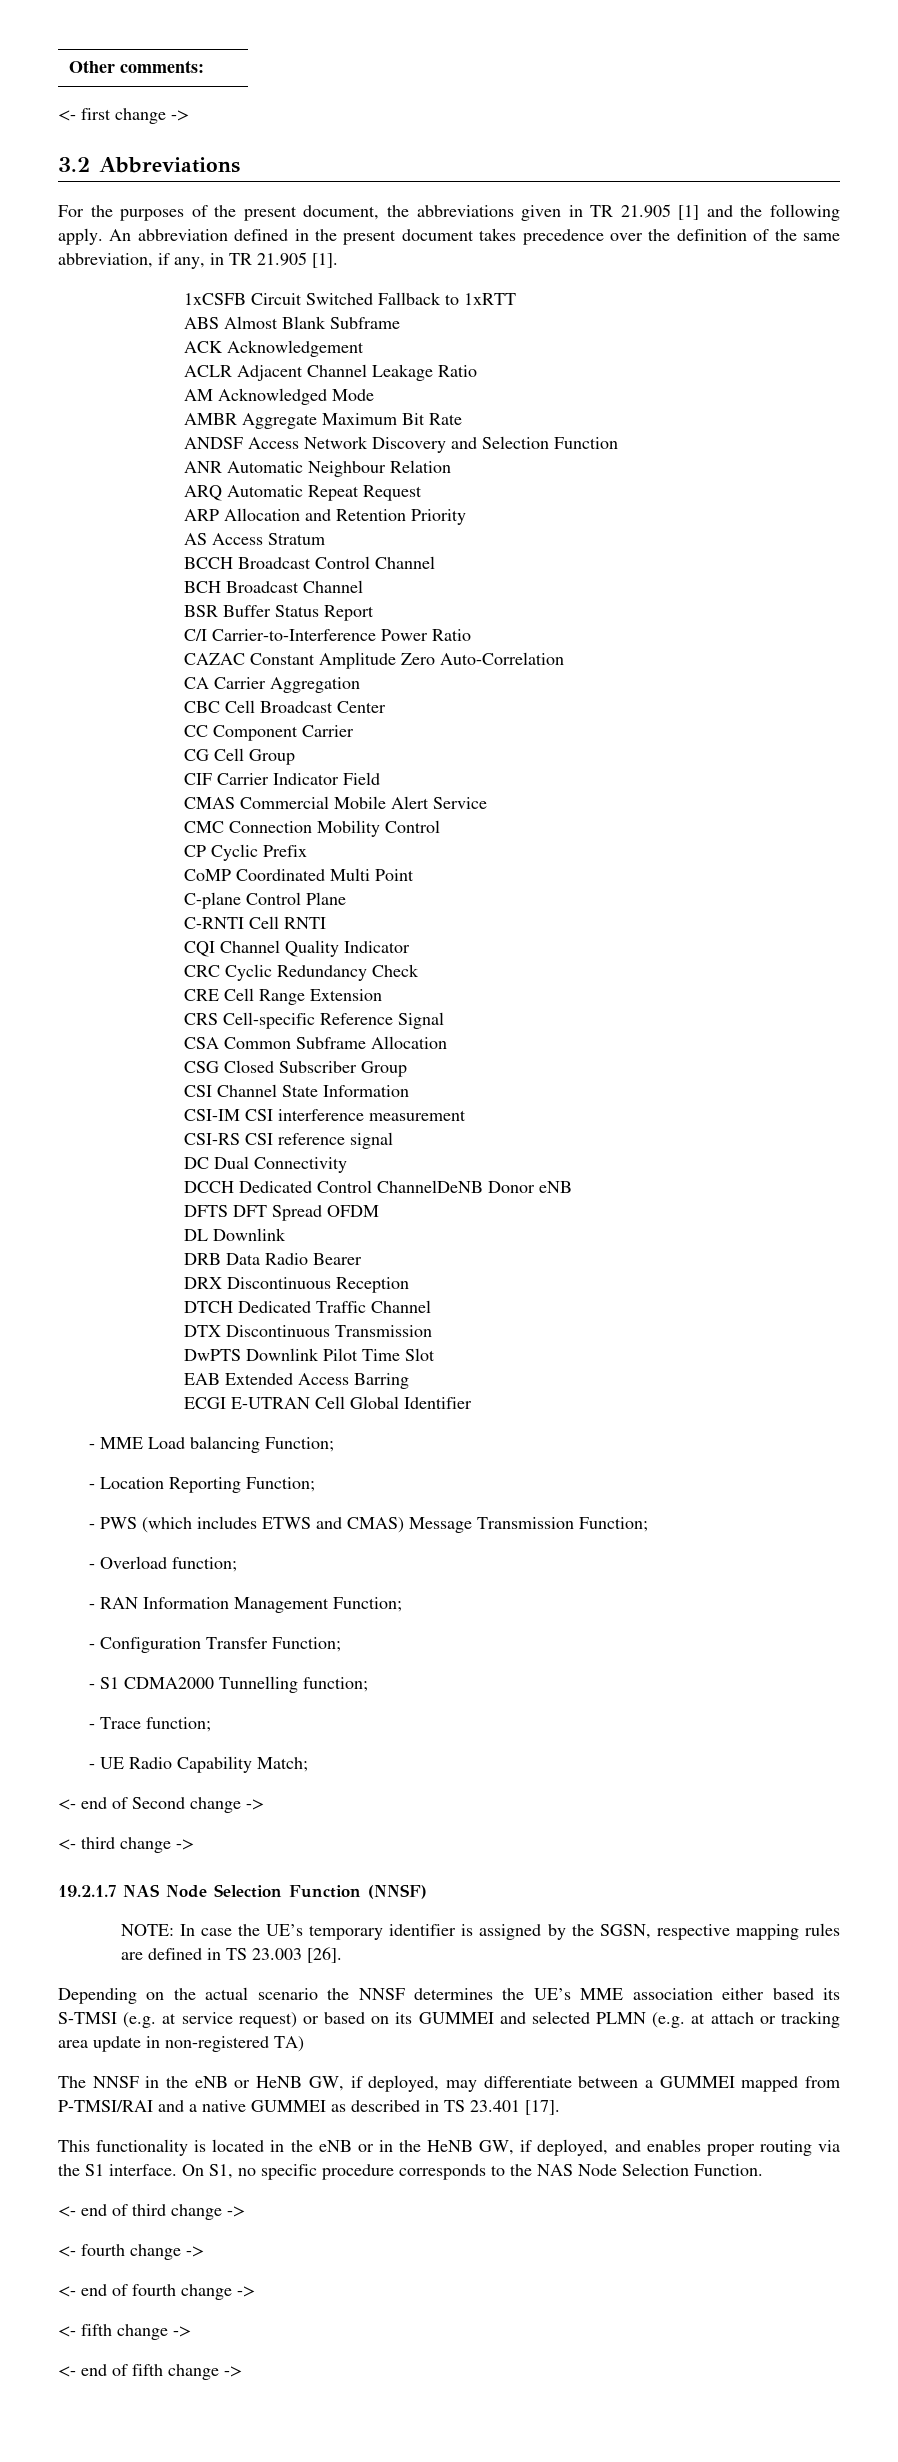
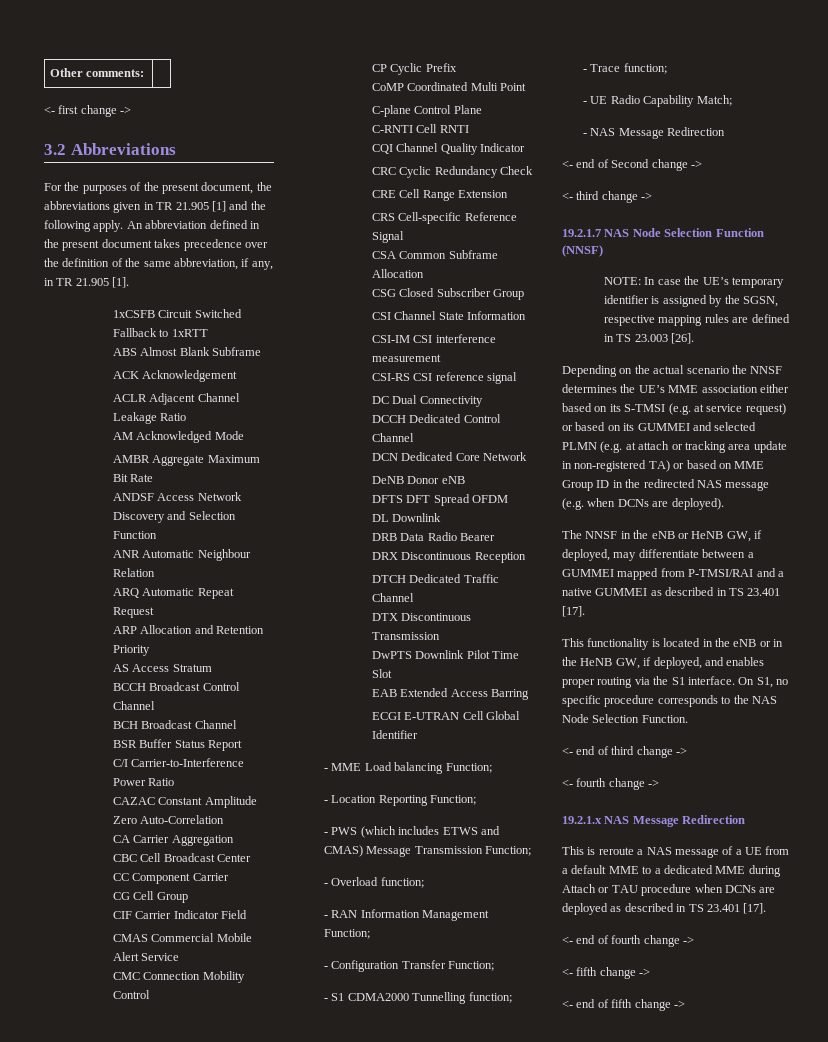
- DCCH Dedicated Control ChannelDeNB Donor eNB
+ DCCH Dedicated Control Channel
+ DCN Dedicated Core Network
+ DeNB Donor eNB
+ - NAS Message Redirection
- Depending on the actual scenario the NNSF determines the UE’s MME association either based its S-TMSI (e.g. at service request) or based on its GUMMEI and selected PLMN (e.g. at attach or tracking area update in non-registered TA)
+ Depending on the actual scenario the NNSF determines the UE’s MME association either based on its S-TMSI (e.g. at service request) or based on its GUMMEI and selected PLMN (e.g. at attach or tracking area update in non-registered TA) or based on MME Group ID in the redirected NAS message (e.g. when DCNs are deployed).
+ 19.2.1.x NAS Message Redirection
+ This is reroute a NAS message of a UE from a default MME to a dedicated MME during Attach or TAU procedure when DCNs are deployed as described in TS 23.401 [17].

